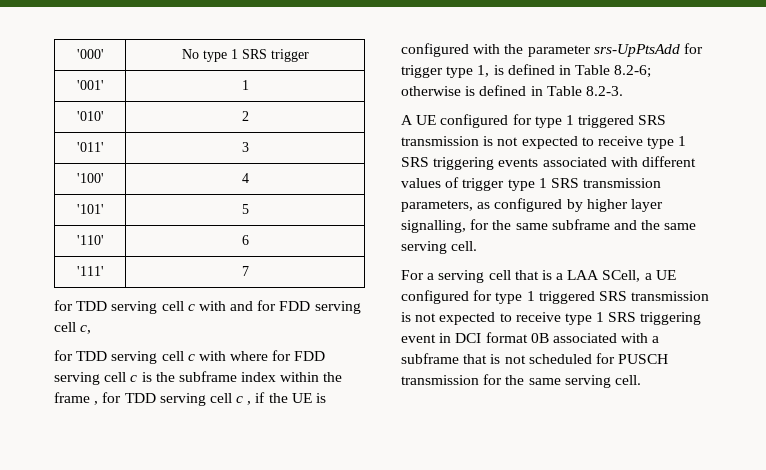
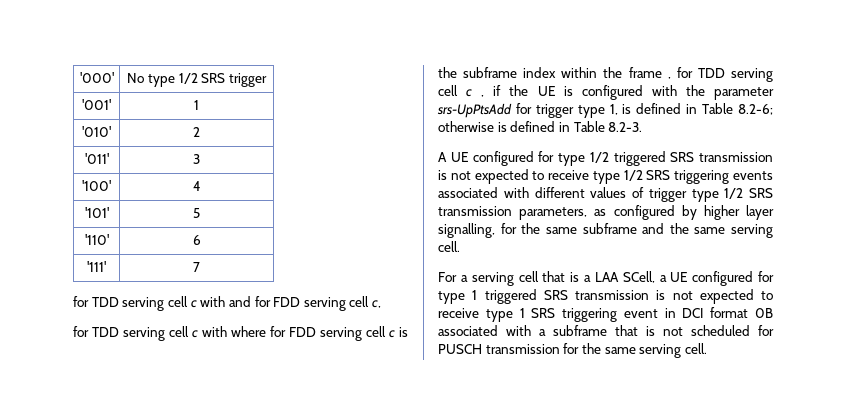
- '000' | No type 1 SRS trigger
+ '000' | No type 1/2 SRS trigger
- A UE configured for type 1 triggered SRS transmission is not expected to receive type 1 SRS triggering events associated with different values of trigger type 1 SRS transmission parameters, as configured by higher layer signalling, for the same subframe and the same serving cell.
+ A UE configured for type 1/2 triggered SRS transmission is not expected to receive type 1/2 SRS triggering events associated with different values of trigger type 1/2 SRS transmission parameters, as configured by higher layer signalling, for the same subframe and the same serving cell.

